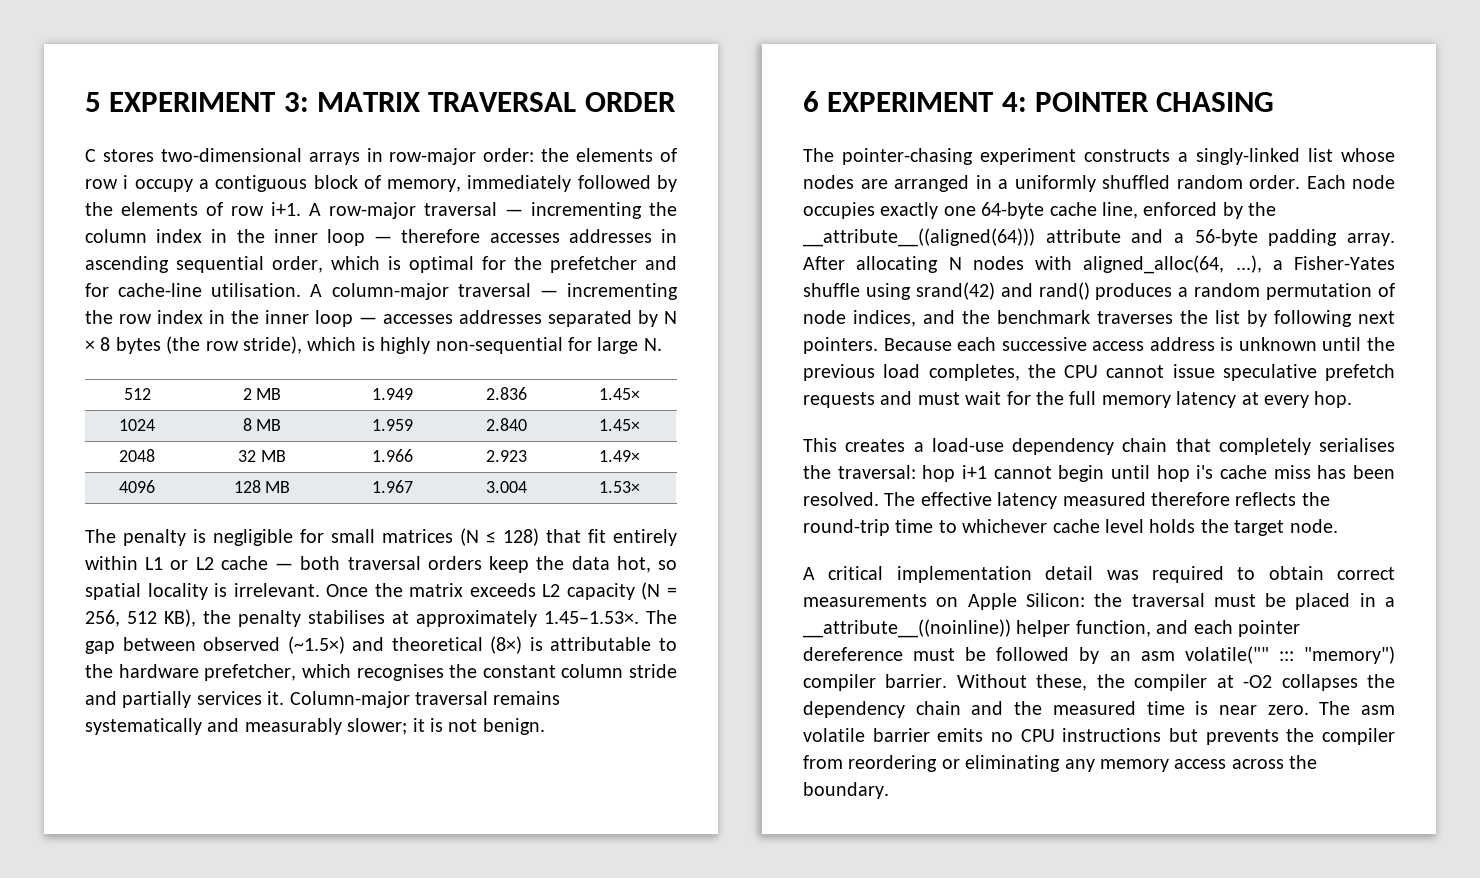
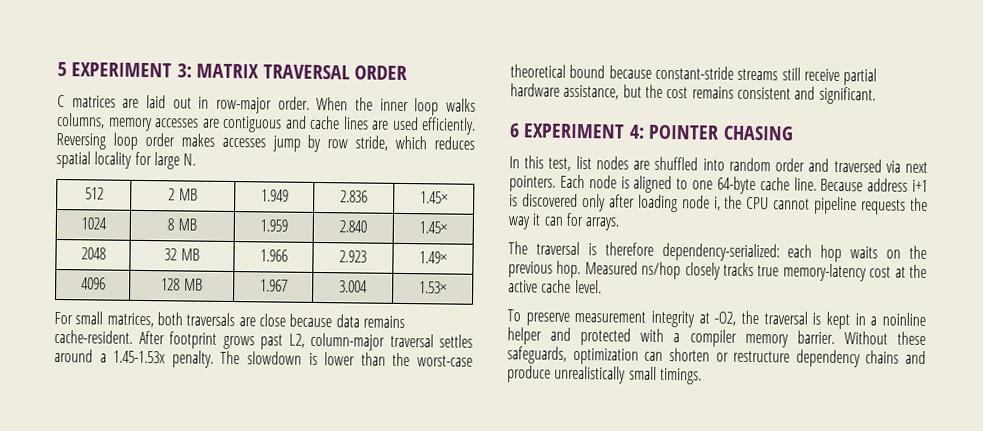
- C stores two-dimensional arrays in row-major order: the elements of row i occupy a contiguous block of memory, immediately followed by the elements of row i+1. A row-major traversal — incrementing the column index in the inner loop — therefore accesses addresses in ascending sequential order, which is optimal for the prefetcher and for cache-line utilisation. A column-major traversal — incrementing the row index in the inner loop — accesses addresses separated by N × 8 bytes (the row stride), which is highly non-sequential for large N.
+ C matrices are laid out in row-major order. When the inner loop walks columns, memory accesses are contiguous and cache lines are used efficiently. Reversing loop order makes accesses jump by row stride, which reduces spatial locality for large N.
- The penalty is negligible for small matrices (N ≤ 128) that fit entirely within L1 or L2 cache — both traversal orders keep the data hot, so spatial locality is irrelevant. Once the matrix exceeds L2 capacity (N = 256, 512 KB), the penalty stabilises at approximately 1.45–1.53×. The gap between observed (~1.5×) and theoretical (8×) is attributable to the hardware prefetcher, which recognises the constant column stride and partially services it. Column-major traversal remains systematically and measurably slower; it is not benign.
+ For small matrices, both traversals are close because data remains cache-resident. After footprint grows past L2, column-major traversal settles around a 1.45-1.53x penalty. The slowdown is lower than the worst-case theoretical bound because constant-stride streams still receive partial hardware assistance, but the cost remains consistent and significant.
- The pointer-chasing experiment constructs a singly-linked list whose nodes are arranged in a uniformly shuffled random order. Each node occupies exactly one 64-byte cache line, enforced by the __attribute__((aligned(64))) attribute and a 56-byte padding array. After allocating N nodes with aligned_alloc(64, ...), a Fisher-Yates shuffle using srand(42) and rand() produces a random permutation of node indices, and the benchmark traverses the list by following next pointers. Because each successive access address is unknown until the previous load completes, the CPU cannot issue speculative prefetch requests and must wait for the full memory latency at every hop.
- This creates a load-use dependency chain that completely serialises the traversal: hop i+1 cannot begin until hop i's cache miss has been resolved. The effective latency measured therefore reflects the round-trip time to whichever cache level holds the target node.
- A critical implementation detail was required to obtain correct measurements on Apple Silicon: the traversal must be placed in a __attribute__((noinline)) helper function, and each pointer dereference must be followed by an asm volatile("" ::: "memory") compiler barrier. Without these, the compiler at -O2 collapses the dependency chain and the measured time is near zero. The asm volatile barrier emits no CPU instructions but prevents the compiler from reordering or eliminating any memory access across the boundary.
+ In this test, list nodes are shuffled into random order and traversed via next pointers. Each node is aligned to one 64-byte cache line. Because address i+1 is discovered only after loading node i, the CPU cannot pipeline requests the way it can for arrays.
+ The traversal is therefore dependency-serialized: each hop waits on the previous hop. Measured ns/hop closely tracks true memory-latency cost at the active cache level.
+ To preserve measurement integrity at -O2, the traversal is kept in a noinline helper and protected with a compiler memory barrier. Without these safeguards, optimization can shorten or restructure dependency chains and produce unrealistically small timings.

